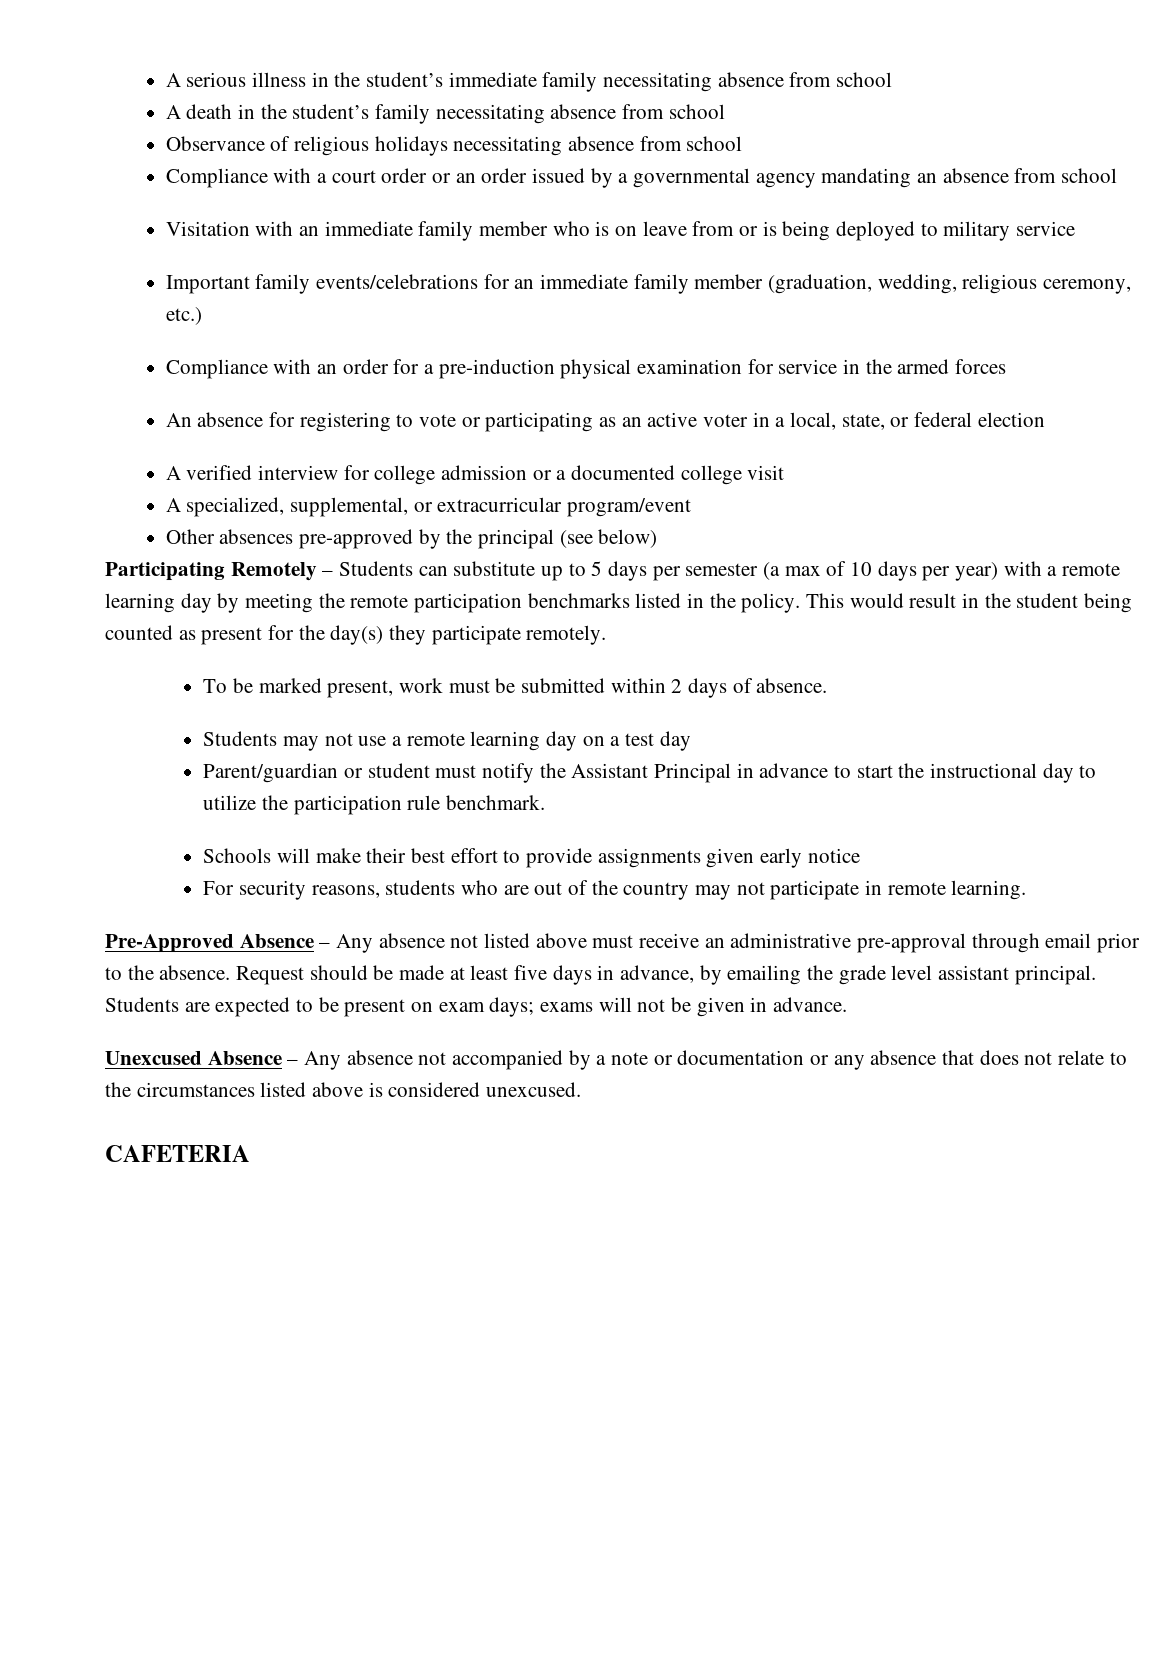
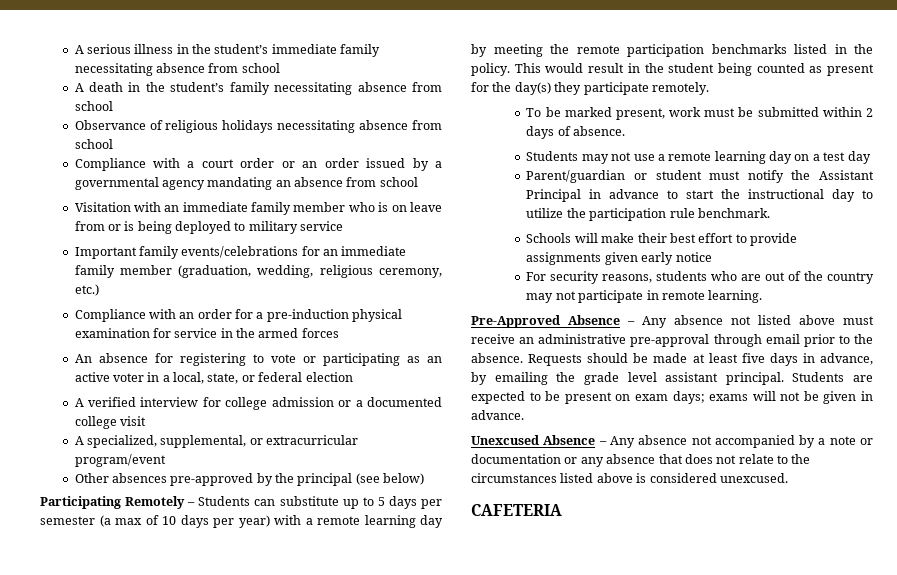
- Request should be made at least five days in advance, by emailing the grade level assistant principal.
+ Requests should be made at least five days in advance, by emailing the grade level assistant principal.

